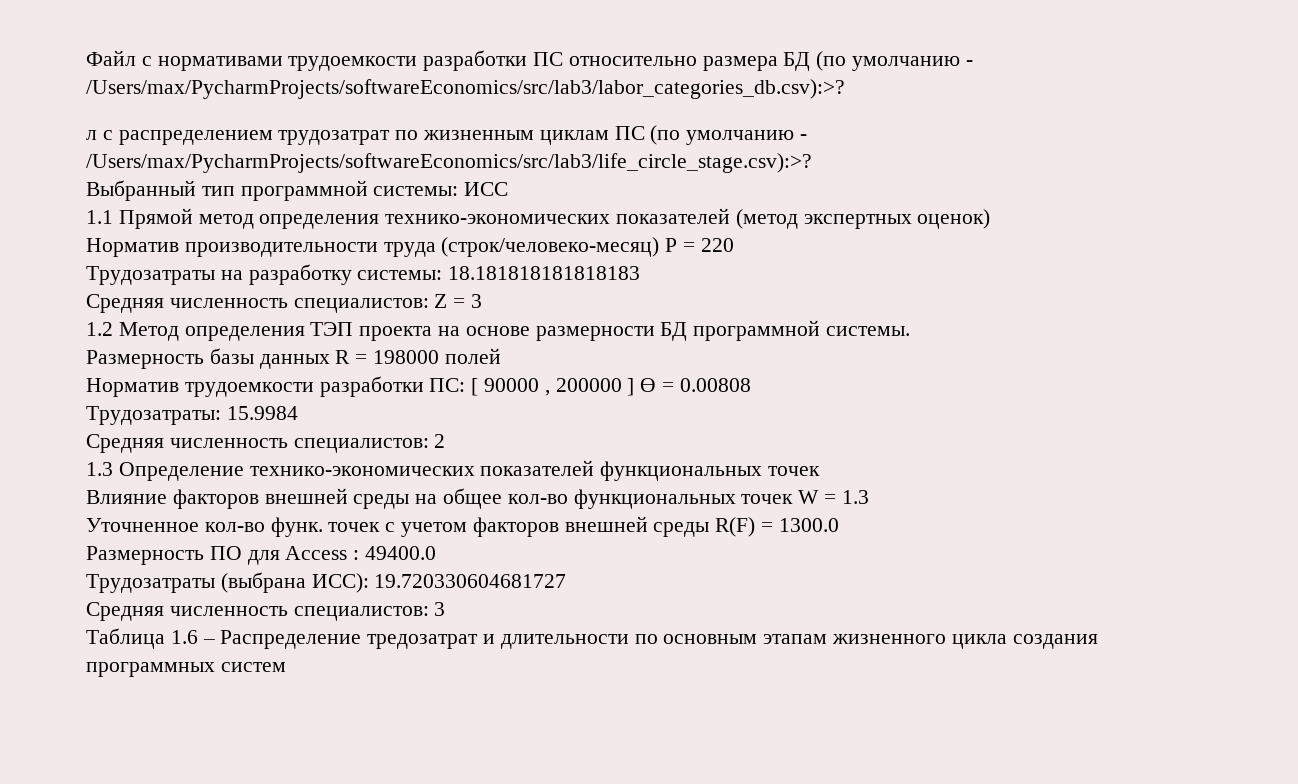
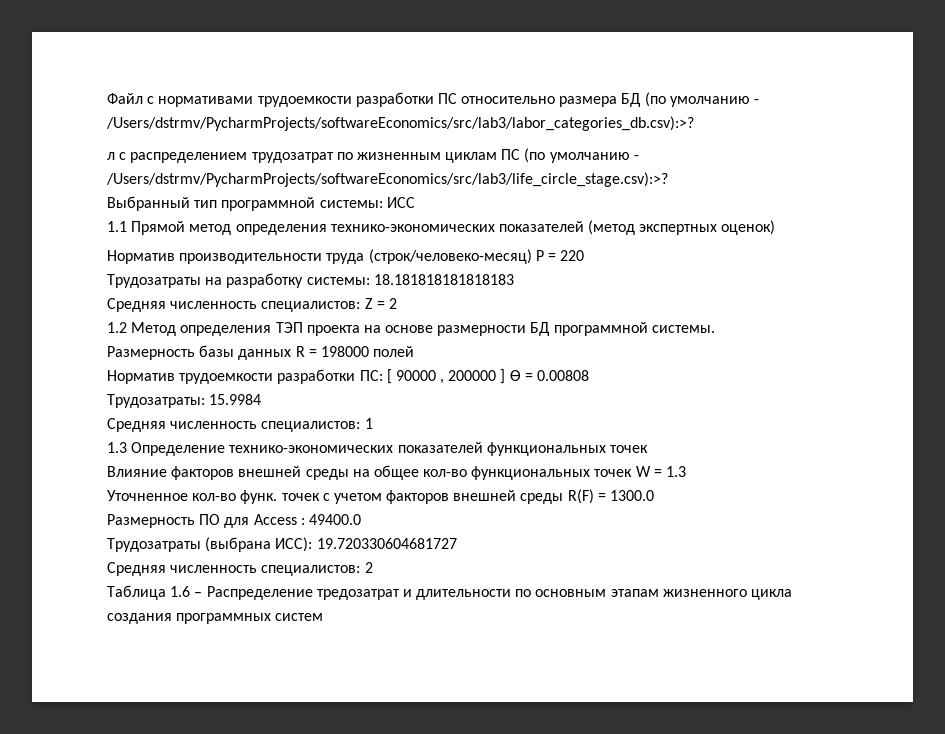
- Файл с нормативами трудоемкости разработки ПС относительно размера БД (по умолчанию - /Users/max/PycharmProjects/softwareEconomics/src/lab3/labor_categories_db.csv):>?
+ Файл с нормативами трудоемкости разработки ПС относительно размера БД (по умолчанию - /Users/dstrmv/PycharmProjects/softwareEconomics/src/lab3/labor_categories_db.csv):>?
- л с распределением трудозатрат по жизненным циклам ПС (по умолчанию - /Users/max/PycharmProjects/softwareEconomics/src/lab3/life_circle_stage.csv):>?
+ л с распределением трудозатрат по жизненным циклам ПС (по умолчанию - /Users/dstrmv/PycharmProjects/softwareEconomics/src/lab3/life_circle_stage.csv):>?
- Средняя численность специалистов: Z = 3
+ Средняя численность специалистов: Z = 2
- Средняя численность специалистов: 2
+ Средняя численность специалистов: 1
- Средняя численность специалистов: 3
+ Средняя численность специалистов: 2

